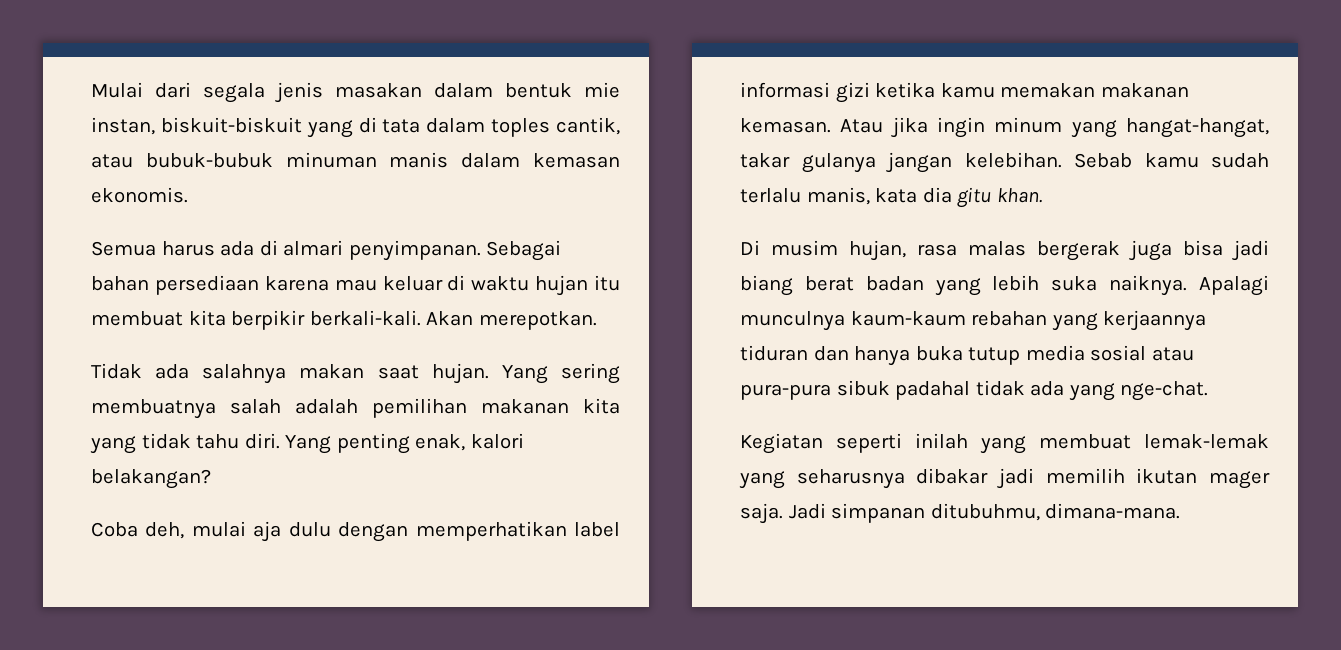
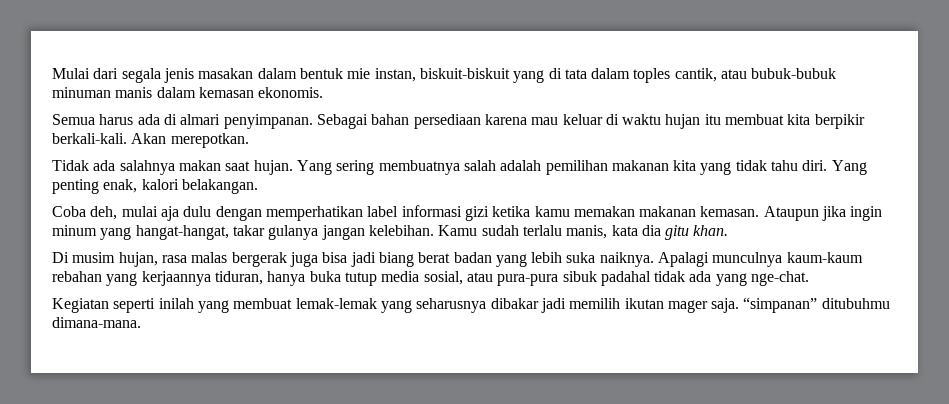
- Yang penting enak, kalori belakangan?
+ Yang penting enak, kalori belakangan.
- Atau jika ingin minum yang hangat-hangat, takar gulanya jangan kelebihan.
+ Ataupun jika ingin minum yang hangat-hangat, takar gulanya jangan kelebihan.
- Sebab kamu sudah terlalu manis, kata dia gitu khan.
+ Kamu sudah terlalu manis, kata dia gitu khan.
- Apalagi munculnya kaum-kaum rebahan yang kerjaannya tiduran dan hanya buka tutup media sosial atau pura-pura sibuk padahal tidak ada yang nge-chat.
+ Apalagi munculnya kaum-kaum rebahan yang kerjaannya tiduran, hanya buka tutup media sosial, atau pura-pura sibuk padahal tidak ada yang nge-chat.
- Jadi simpanan ditubuhmu, dimana-mana.
+ “simpanan” ditubuhmu dimana-mana.

